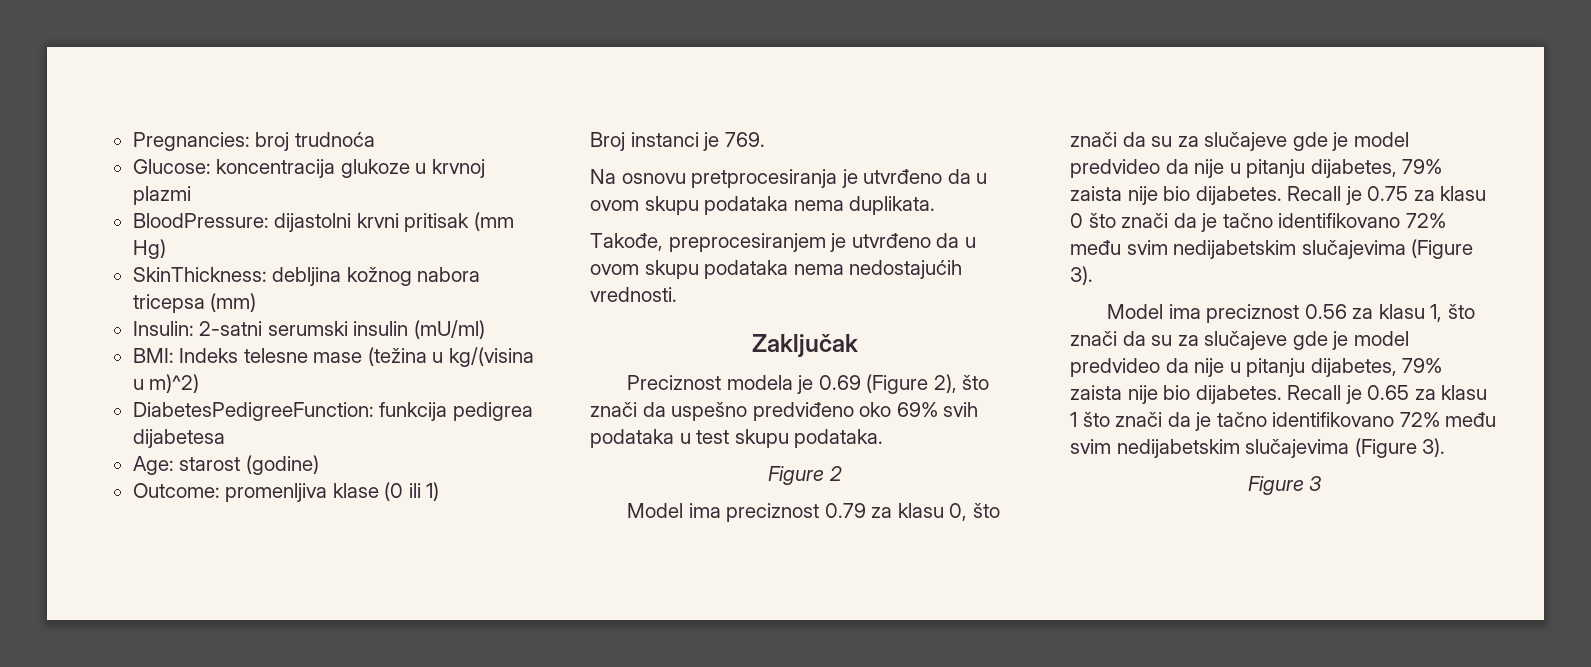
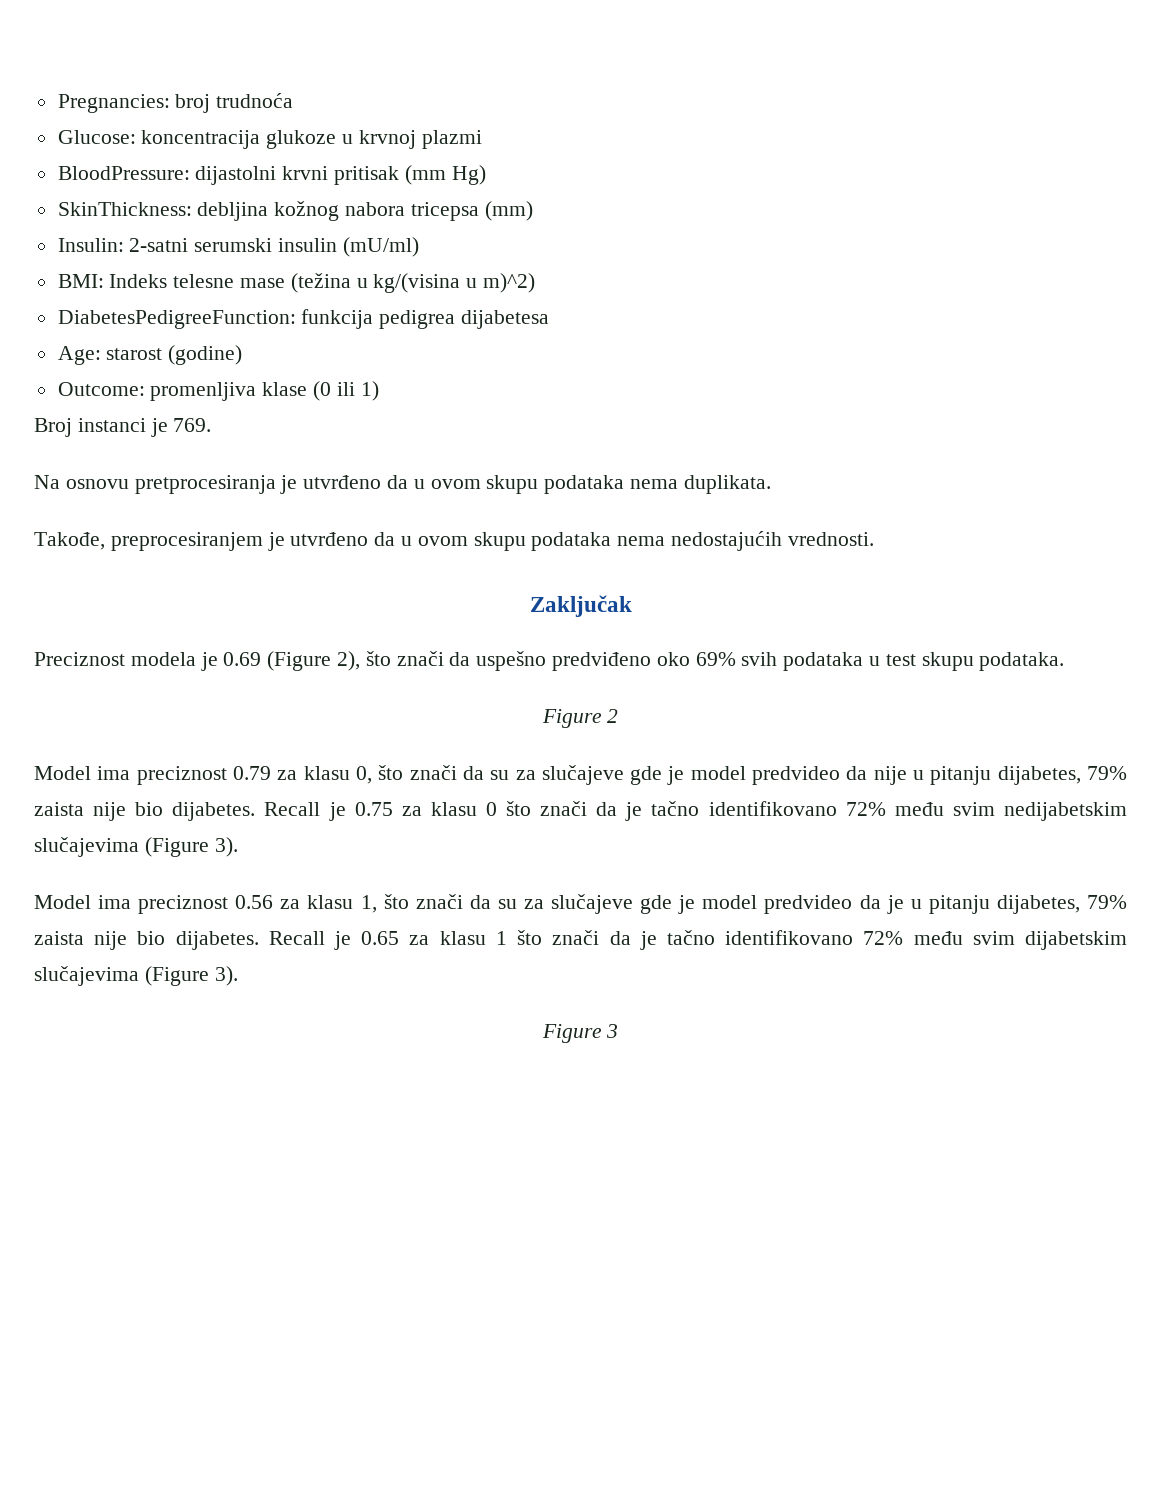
- Model ima preciznost 0.56 za klasu 1, što znači da su za slučajeve gde je model predvideo da nije u pitanju dijabetes, 79% zaista nije bio dijabetes.
+ Model ima preciznost 0.56 za klasu 1, što znači da su za slučajeve gde je model predvideo da je u pitanju dijabetes, 79% zaista nije bio dijabetes.
- Recall je 0.65 za klasu 1 što znači da je tačno identifikovano 72% među svim nedijabetskim slučajevima (Figure 3).
+ Recall je 0.65 za klasu 1 što znači da je tačno identifikovano 72% među svim dijabetskim slučajevima (Figure 3).

